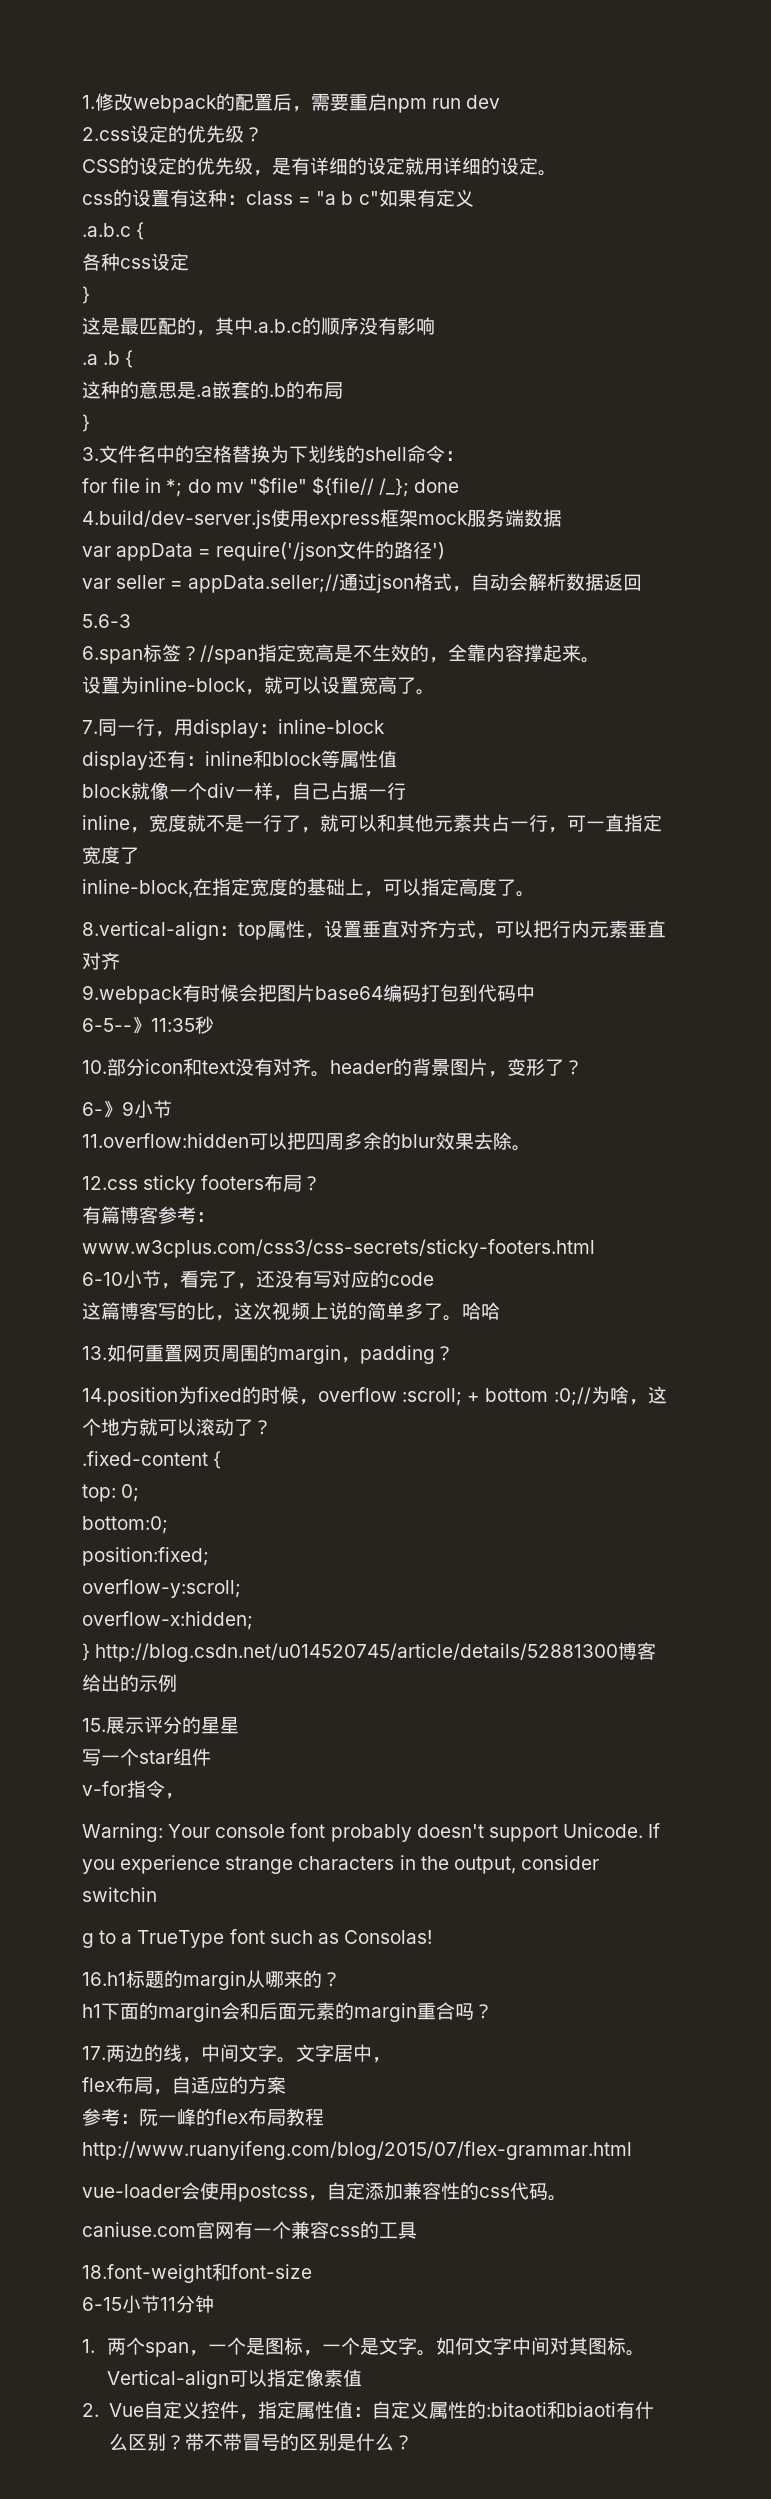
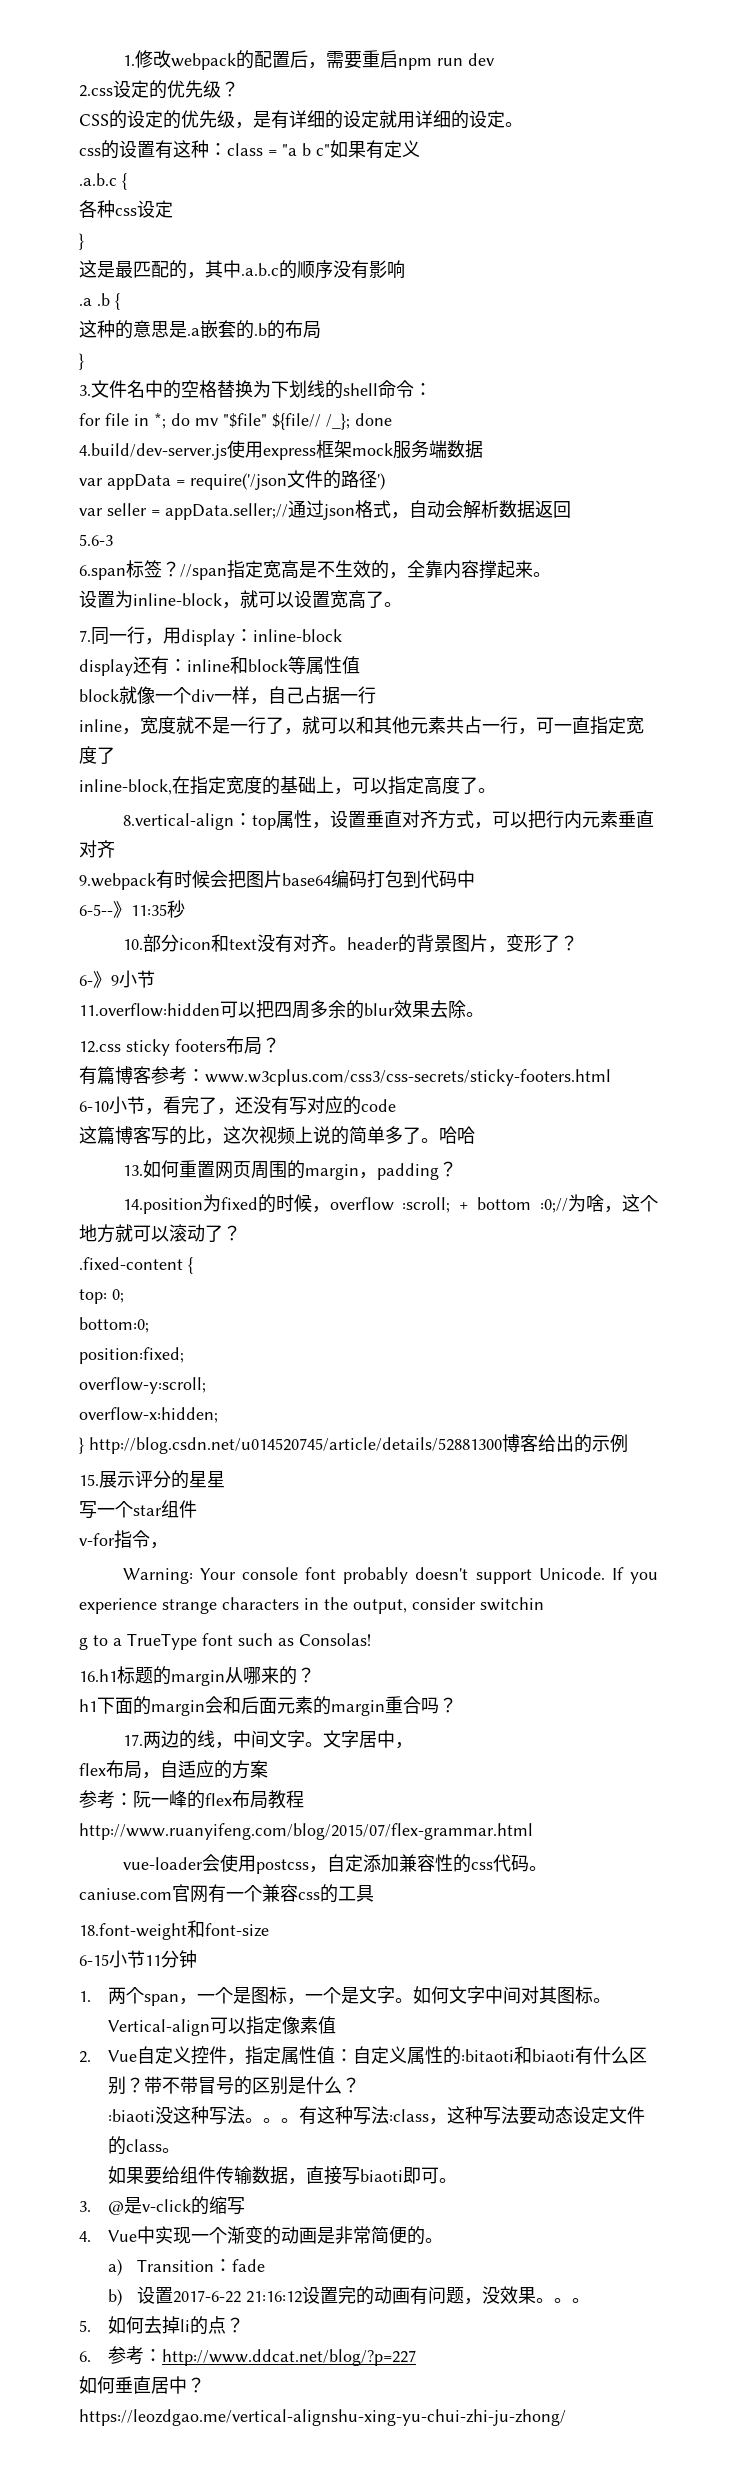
+ :biaoti没这种写法。。。有这种写法:class，这种写法要动态设定文件的class。
+ 如果要给组件传输数据，直接写biaoti即可。
+ 3. @是v-click的缩写
+ 4. Vue中实现一个渐变的动画是非常简便的。
+ a) Transition：fade
+ b)设置2017-6-22 21:16:12设置完的动画有问题，没效果。。。
+ 5.如何去掉li的点？
+ 6.参考：http://www.ddcat.net/blog/?p=227
+ 如何垂直居中？https://leozdgao.me/vertical-alignshu-xing-yu-chui-zhi-ju-zhong/

